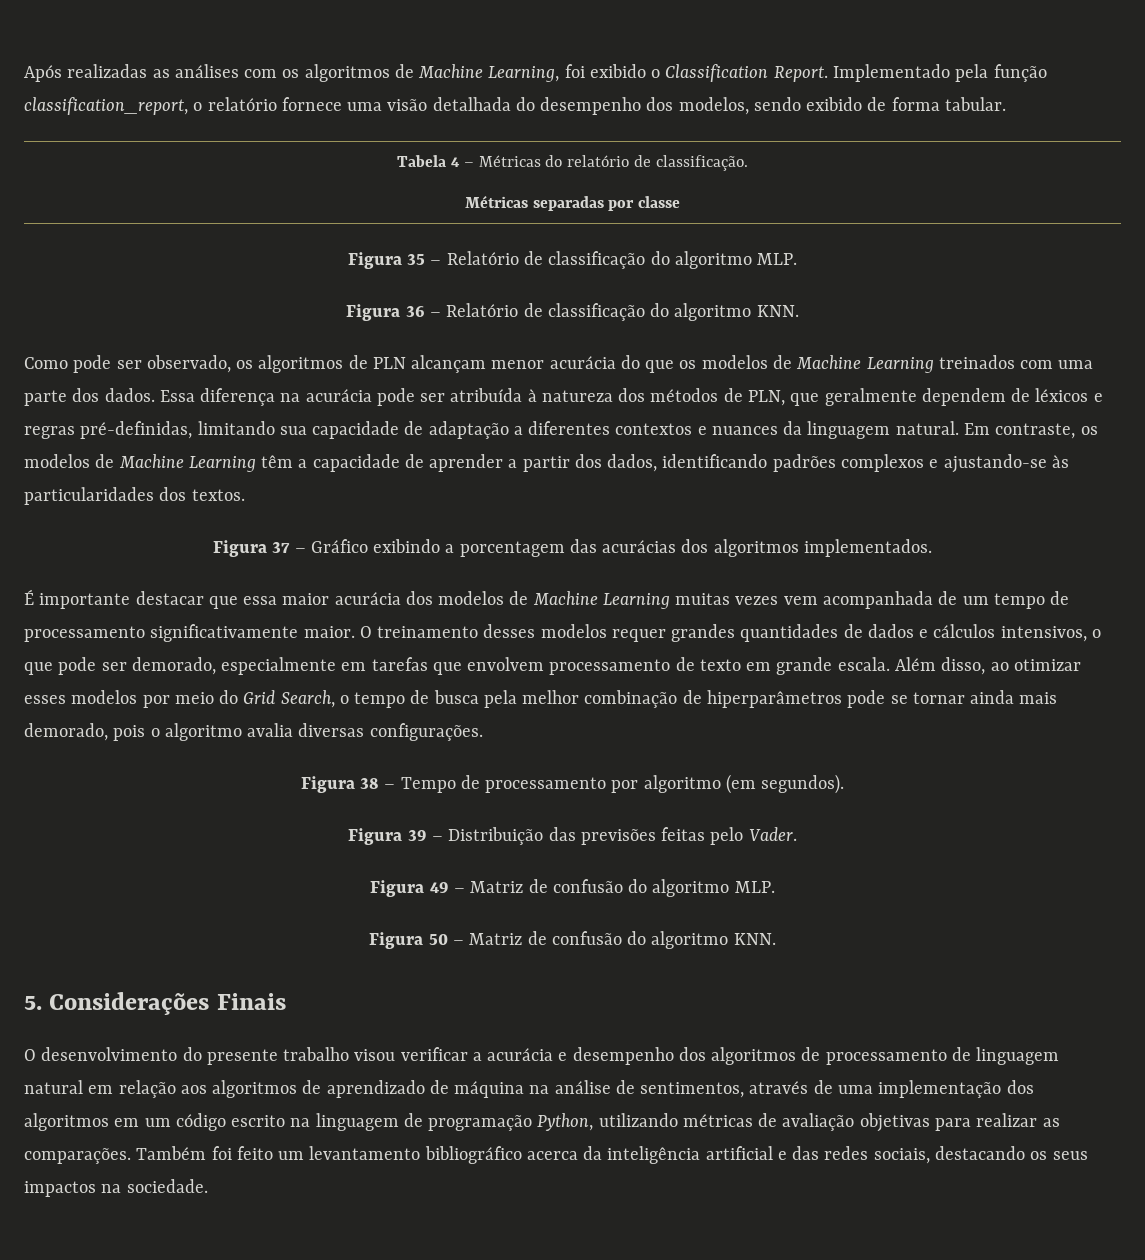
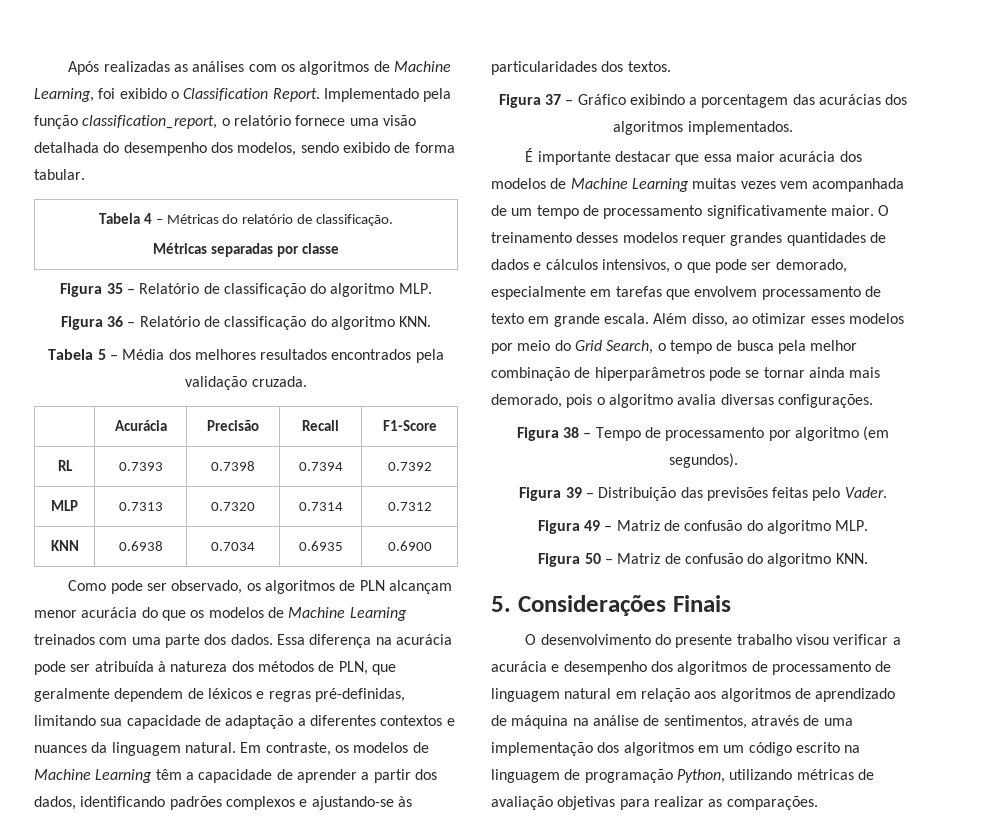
+ Tabela 5 – Média dos melhores resultados encontrados pela validação cruzada.
+ | Acurácia | Precisão | Recall | F1-Score
+ RL | 0.7393 | 0.7398 | 0.7394 | 0.7392
+ MLP | 0.7313 | 0.7320 | 0.7314 | 0.7312
+ KNN | 0.6938 | 0.7034 | 0.6935 | 0.6900
- Também foi feito um levantamento bibliográfico acerca da inteligência artificial e das redes sociais, destacando os seus impactos na sociedade.

